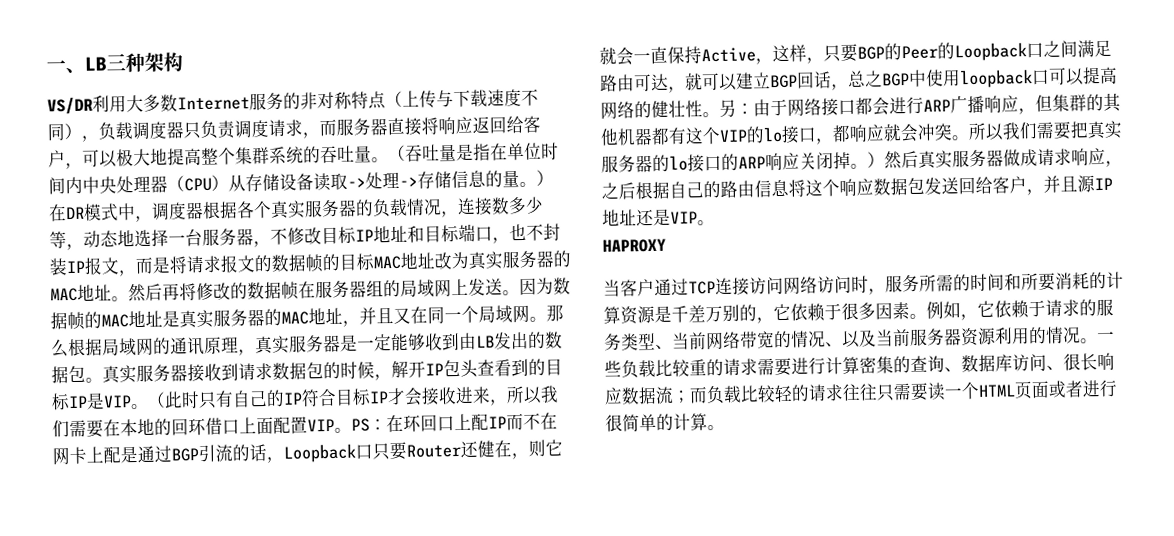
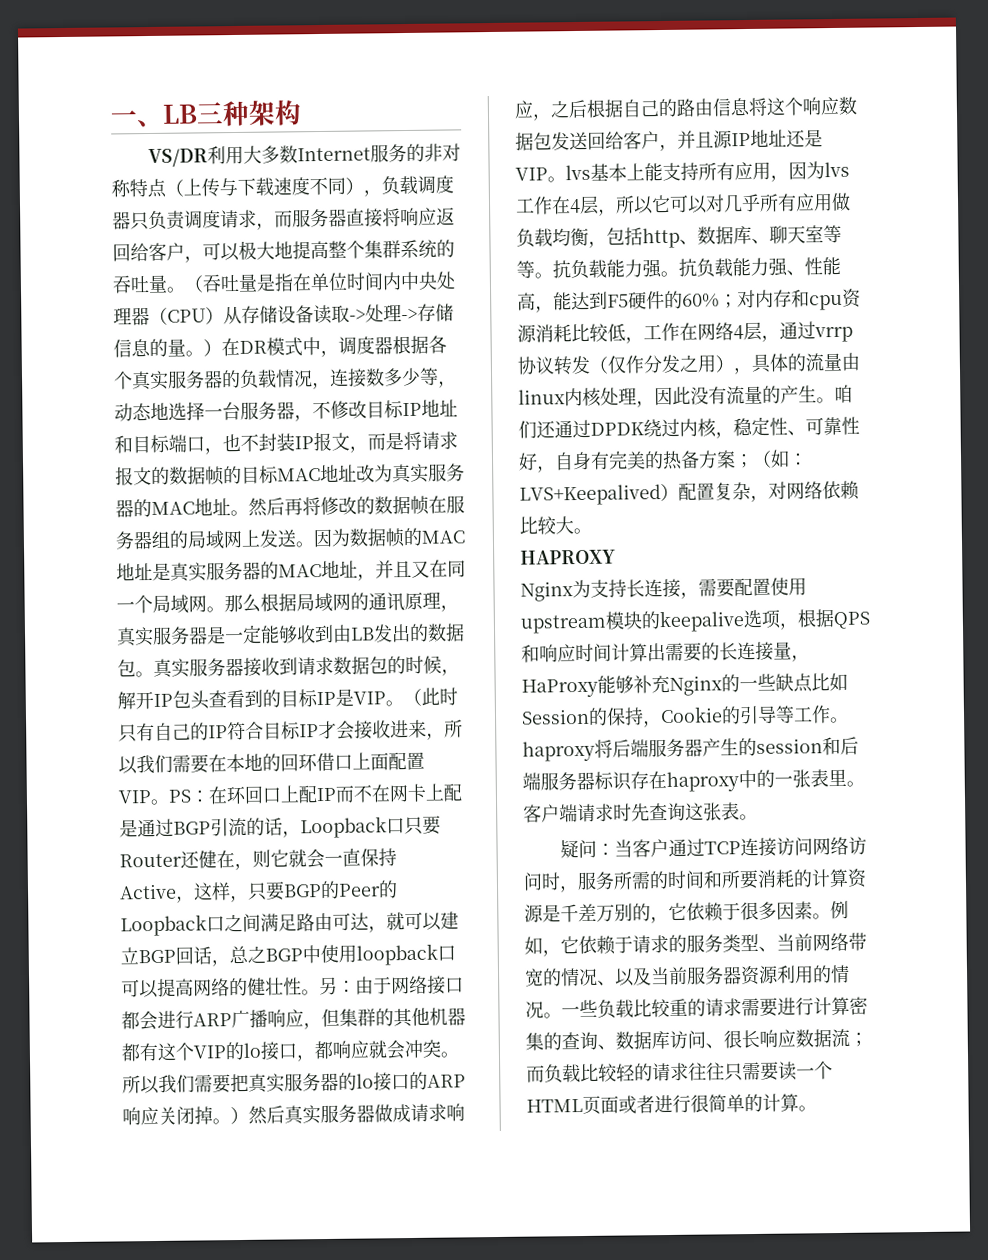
- 所以我们需要把真实服务器的lo接口的ARP响应关闭掉。）然后真实服务器做成请求响应，之后根据自己的路由信息将这个响应数据包发送回给客户，并且源IP地址还是VIP。
+ 所以我们需要把真实服务器的lo接口的ARP响应关闭掉。）然后真实服务器做成请求响应，之后根据自己的路由信息将这个响应数据包发送回给客户，并且源IP地址还是VIP。lvs基本上能支持所有应用，因为lvs工作在4层，所以它可以对几乎所有应用做负载均衡，包括http、数据库、聊天室等等。抗负载能力强。抗负载能力强、性能高，能达到F5硬件的60%；对内存和cpu资源消耗比较低，工作在网络4层，通过vrrp协议转发（仅作分发之用），具体的流量由linux内核处理，因此没有流量的产生。咱们还通过DPDK绕过内核，稳定性、可靠性好，自身有完美的热备方案；（如：LVS+Keepalived）配置复杂，对网络依赖比较大。
  HAPROXY
- 当客户通过TCP连接访问网络访问时，服务所需的时间和所要消耗的计算资源是千差万别的，它依赖于很多因素。
+ Nginx为支持长连接，需要配置使用upstream模块的keepalive选项，根据QPS和响应时间计算出需要的长连接量，HaProxy能够补充Nginx的一些缺点比如Session的保持，Cookie的引导等工作。haproxy将后端服务器产生的session和后端服务器标识存在haproxy中的一张表里。客户端请求时先查询这张表。
+ 疑问：当客户通过TCP连接访问网络访问时，服务所需的时间和所要消耗的计算资源是千差万别的，它依赖于很多因素。

